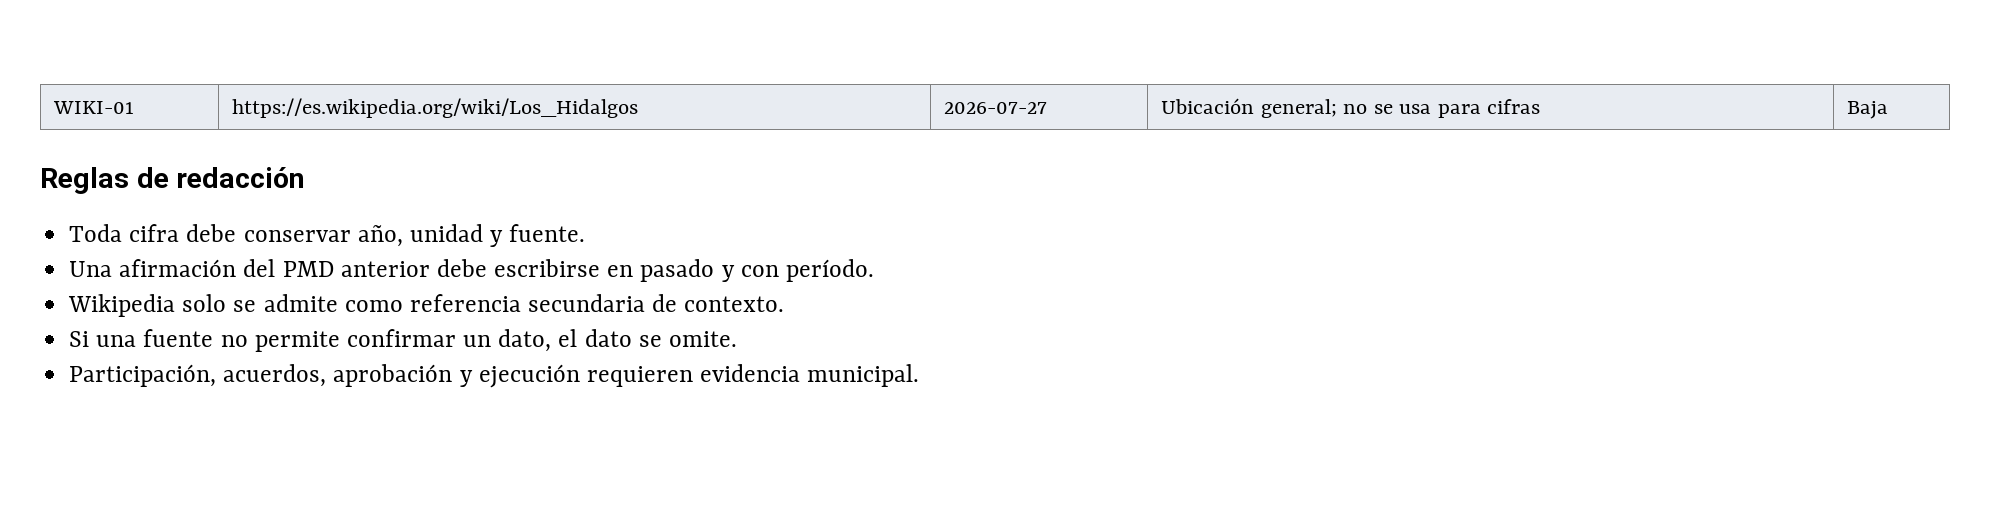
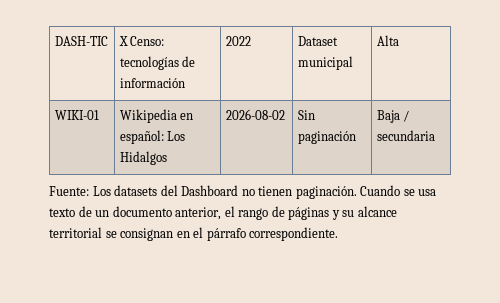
- WIKI-01 | https://es.wikipedia.org/wiki/Los_Hidalgos | 2026-07-27 | Ubicación general; no se usa para cifras | Baja
- Reglas de redacción
- Toda cifra debe conservar año, unidad y fuente.
- Una afirmación del PMD anterior debe escribirse en pasado y con período.
- Wikipedia solo se admite como referencia secundaria de contexto.
- Si una fuente no permite confirmar un dato, el dato se omite.
- Participación, acuerdos, aprobación y ejecución requieren evidencia municipal.
+ DASH-TIC | X Censo: tecnologías de información | 2022 | Dataset municipal | Alta
+ WIKI-01 | Wikipedia en español: Los Hidalgos | 2026-08-02 | Sin paginación | Baja / secundaria
+ Fuente: Los datasets del Dashboard no tienen paginación. Cuando se usa texto de un documento anterior, el rango de páginas y su alcance territorial se consignan en el párrafo correspondiente.

